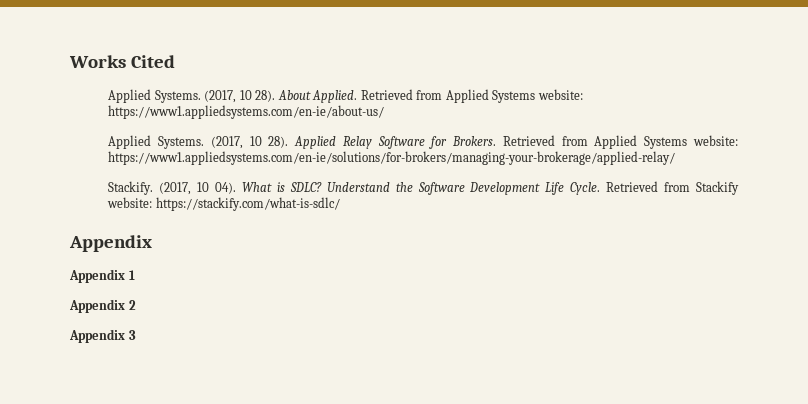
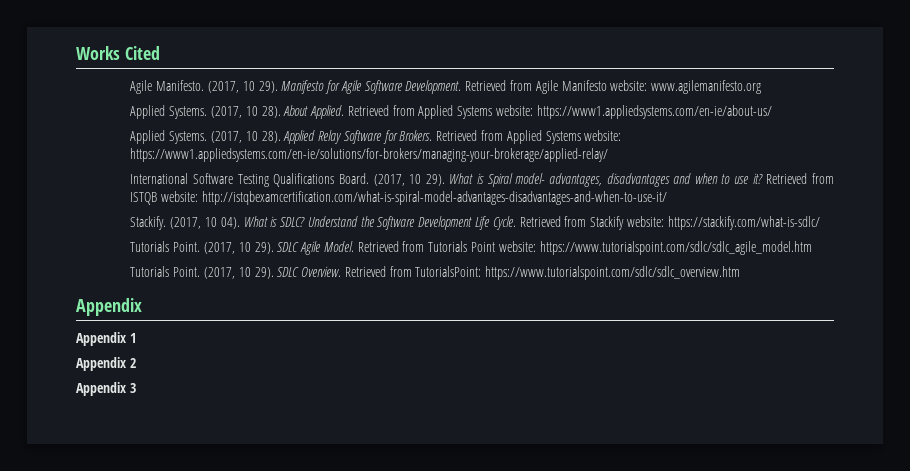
+ Agile Manifesto. (2017, 10 29). Manifesto for Agile Software Development. Retrieved from Agile Manifesto website: www.agilemanifesto.org
+ International Software Testing Qualifications Board. (2017, 10 29). What is Spiral model- advantages, disadvantages and when to use it? Retrieved from ISTQB website: http://istqbexamcertification.com/what-is-spiral-model-advantages-disadvantages-and-when-to-use-it/
+ Tutorials Point. (2017, 10 29). SDLC Agile Model. Retrieved from Tutorials Point website: https://www.tutorialspoint.com/sdlc/sdlc_agile_model.htm
+ Tutorials Point. (2017, 10 29). SDLC Overview. Retrieved from TutorialsPoint: https://www.tutorialspoint.com/sdlc/sdlc_overview.htm

